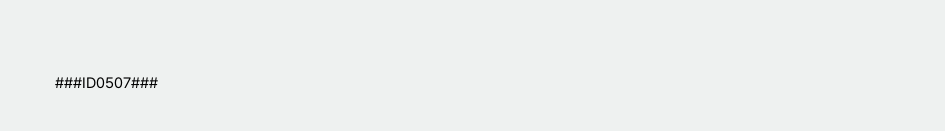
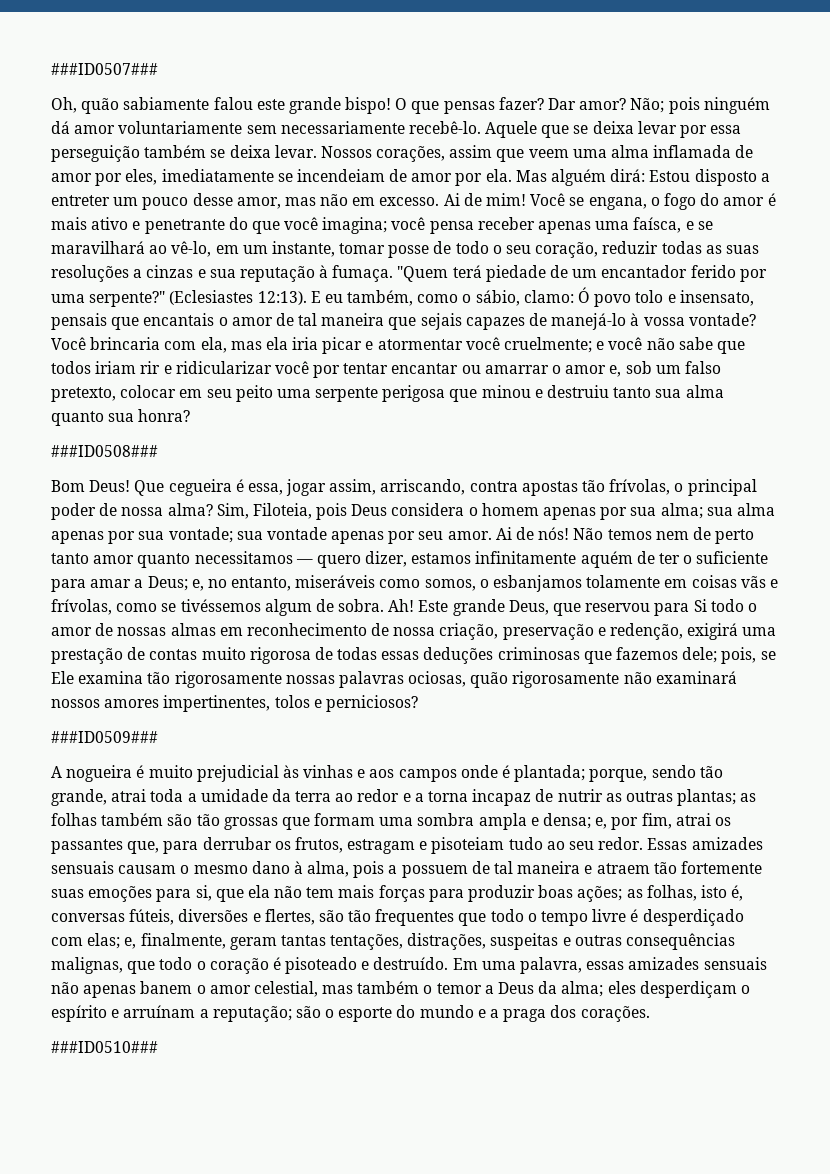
+ Oh, quão sabiamente falou este grande bispo! O que pensas fazer? Dar amor? Não; pois ninguém dá amor voluntariamente sem necessariamente recebê-lo. Aquele que se deixa levar por essa perseguição também se deixa levar. Nossos corações, assim que veem uma alma inflamada de amor por eles, imediatamente se incendeiam de amor por ela. Mas alguém dirá: Estou disposto a entreter um pouco desse amor, mas não em excesso. Ai de mim! Você se engana, o fogo do amor é mais ativo e penetrante do que você imagina; você pensa receber apenas uma faísca, e se maravilhará ao vê-lo, em um instante, tomar posse de todo o seu coração, reduzir todas as suas resoluções a cinzas e sua reputação à fumaça. "Quem terá piedade de um encantador ferido por uma serpente?" (Eclesiastes 12:13). E eu também, como o sábio, clamo: Ó povo tolo e insensato, pensais que encantais o amor de tal maneira que sejais capazes de manejá-lo à vossa vontade? Você brincaria com ela, mas ela iria picar e atormentar você cruelmente; e você não sabe que todos iriam rir e ridicularizar você por tentar encantar ou amarrar o amor e, sob um falso pretexto, colocar em seu peito uma serpente perigosa que minou e destruiu tanto sua alma quanto sua honra?
+ ###ID0508###
+ Bom Deus! Que cegueira é essa, jogar assim, arriscando, contra apostas tão frívolas, o principal poder de nossa alma? Sim, Filoteia, pois Deus considera o homem apenas por sua alma; sua alma apenas por sua vontade; sua vontade apenas por seu amor. Ai de nós! Não temos nem de perto tanto amor quanto necessitamos — quero dizer, estamos infinitamente aquém de ter o suficiente para amar a Deus; e, no entanto, miseráveis como somos, o esbanjamos tolamente em coisas vãs e frívolas, como se tivéssemos algum de sobra. Ah! Este grande Deus, que reservou para Si todo o amor de nossas almas em reconhecimento de nossa criação, preservação e redenção, exigirá uma prestação de contas muito rigorosa de todas essas deduções criminosas que fazemos dele; pois, se Ele examina tão rigorosamente nossas palavras ociosas, quão rigorosamente não examinará nossos amores impertinentes, tolos e perniciosos?
+ ###ID0509###
+ A nogueira é muito prejudicial às vinhas e aos campos onde é plantada; porque, sendo tão grande, atrai toda a umidade da terra ao redor e a torna incapaz de nutrir as outras plantas; as folhas também são tão grossas que formam uma sombra ampla e densa; e, por fim, atrai os passantes que, para derrubar os frutos, estragam e pisoteiam tudo ao seu redor. Essas amizades sensuais causam o mesmo dano à alma, pois a possuem de tal maneira e atraem tão fortemente suas emoções para si, que ela não tem mais forças para produzir boas ações; as folhas, isto é, conversas fúteis, diversões e flertes, são tão frequentes que todo o tempo livre é desperdiçado com elas; e, finalmente, geram tantas tentações, distrações, suspeitas e outras consequências malignas, que todo o coração é pisoteado e destruído. Em uma palavra, essas amizades sensuais não apenas banem o amor celestial, mas também o temor a Deus da alma; eles desperdiçam o espírito e arruínam a reputação; são o esporte do mundo e a praga dos corações.
+ ###ID0510###

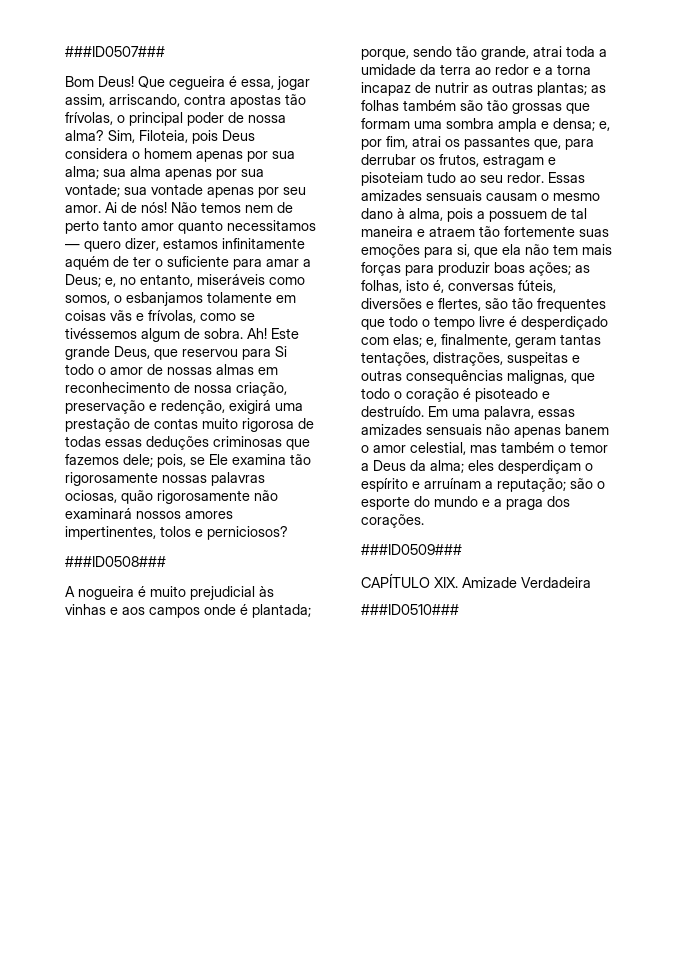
- Oh, quão sabiamente falou este grande bispo! O que pensas fazer? Dar amor? Não; pois ninguém dá amor voluntariamente sem necessariamente recebê-lo. Aquele que se deixa levar por essa perseguição também se deixa levar. Nossos corações, assim que veem uma alma inflamada de amor por eles, imediatamente se incendeiam de amor por ela. Mas alguém dirá: Estou disposto a entreter um pouco desse amor, mas não em excesso. Ai de mim! Você se engana, o fogo do amor é mais ativo e penetrante do que você imagina; você pensa receber apenas uma faísca, e se maravilhará ao vê-lo, em um instante, tomar posse de todo o seu coração, reduzir todas as suas resoluções a cinzas e sua reputação à fumaça. "Quem terá piedade de um encantador ferido por uma serpente?" (Eclesiastes 12:13). E eu também, como o sábio, clamo: Ó povo tolo e insensato, pensais que encantais o amor de tal maneira que sejais capazes de manejá-lo à vossa vontade? Você brincaria com ela, mas ela iria picar e atormentar você cruelmente; e você não sabe que todos iriam rir e ridicularizar você por tentar encantar ou amarrar o amor e, sob um falso pretexto, colocar em seu peito uma serpente perigosa que minou e destruiu tanto sua alma quanto sua honra?
- ###ID0508###
- ###ID0509###
+ ###ID0508###
+ ###ID0509###
+ CAPÍTULO XIX. Amizade Verdadeira

